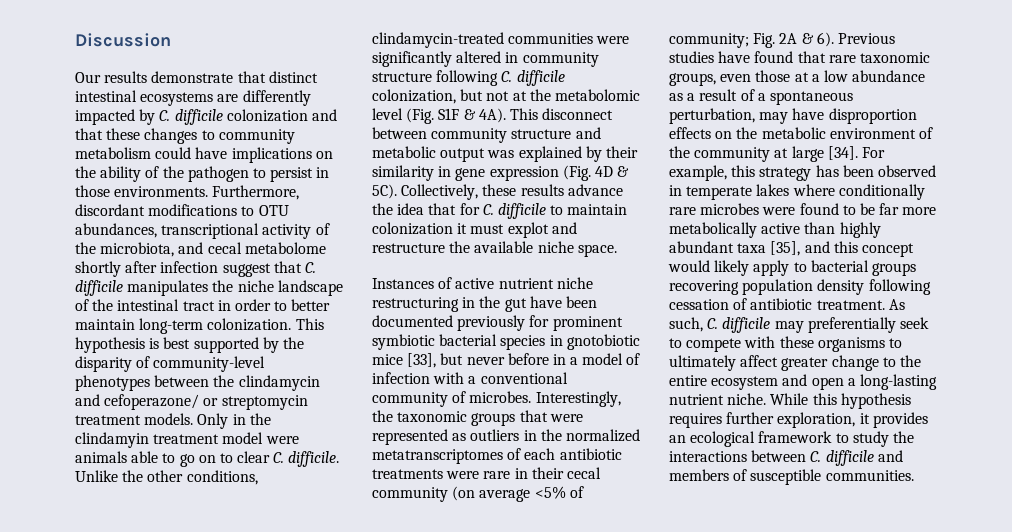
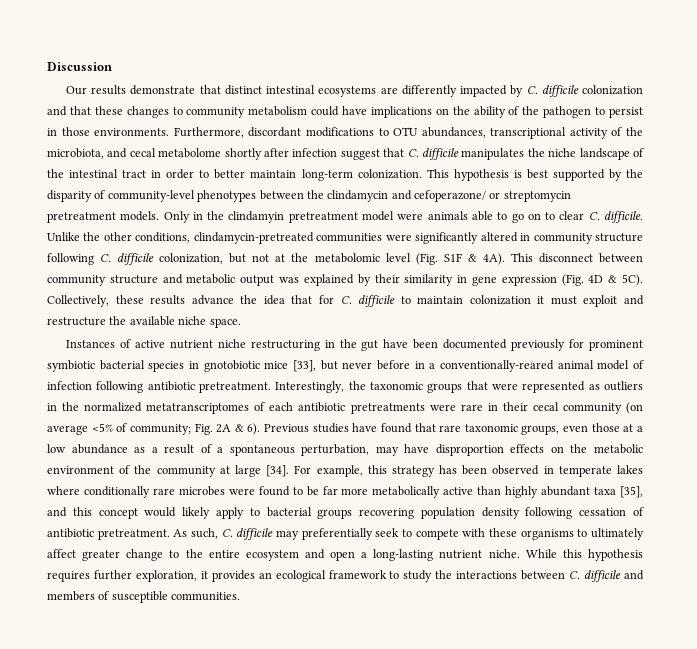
- This hypothesis is best supported by the disparity of community-level phenotypes between the clindamycin and cefoperazone/ or streptomycin treatment models.
+ This hypothesis is best supported by the disparity of community-level phenotypes between the clindamycin and cefoperazone/ or streptomycin pretreatment models.
- Only in the clindamyin treatment model were animals able to go on to clear C. difficile.
+ Only in the clindamyin pretreatment model were animals able to go on to clear C. difficile.
- Unlike the other conditions, clindamycin-treated communities were significantly altered in community structure following C. difficile colonization, but not at the metabolomic level (Fig. S1F & 4A).
+ Unlike the other conditions, clindamycin-pretreated communities were significantly altered in community structure following C. difficile colonization, but not at the metabolomic level (Fig. S1F & 4A).
- Collectively, these results advance the idea that for C. difficile to maintain colonization it must explot and restructure the available niche space.
+ Collectively, these results advance the idea that for C. difficile to maintain colonization it must exploit and restructure the available niche space.
- Instances of active nutrient niche restructuring in the gut have been documented previously for prominent symbiotic bacterial species in gnotobiotic mice [33], but never before in a model of infection with a conventional community of microbes.
+ Instances of active nutrient niche restructuring in the gut have been documented previously for prominent symbiotic bacterial species in gnotobiotic mice [33], but never before in a conventionally-reared animal model of infection following antibiotic pretreatment.
- Interestingly, the taxonomic groups that were represented as outliers in the normalized metatranscriptomes of each antibiotic treatments were rare in their cecal community (on average <5% of community; Fig. 2A & 6).
+ Interestingly, the taxonomic groups that were represented as outliers in the normalized metatranscriptomes of each antibiotic pretreatments were rare in their cecal community (on average <5% of community; Fig. 2A & 6).
- For example, this strategy has been observed in temperate lakes where conditionally rare microbes were found to be far more metabolically active than highly abundant taxa [35], and this concept would likely apply to bacterial groups recovering population density following cessation of antibiotic treatment.
+ For example, this strategy has been observed in temperate lakes where conditionally rare microbes were found to be far more metabolically active than highly abundant taxa [35], and this concept would likely apply to bacterial groups recovering population density following cessation of antibiotic pretreatment.

